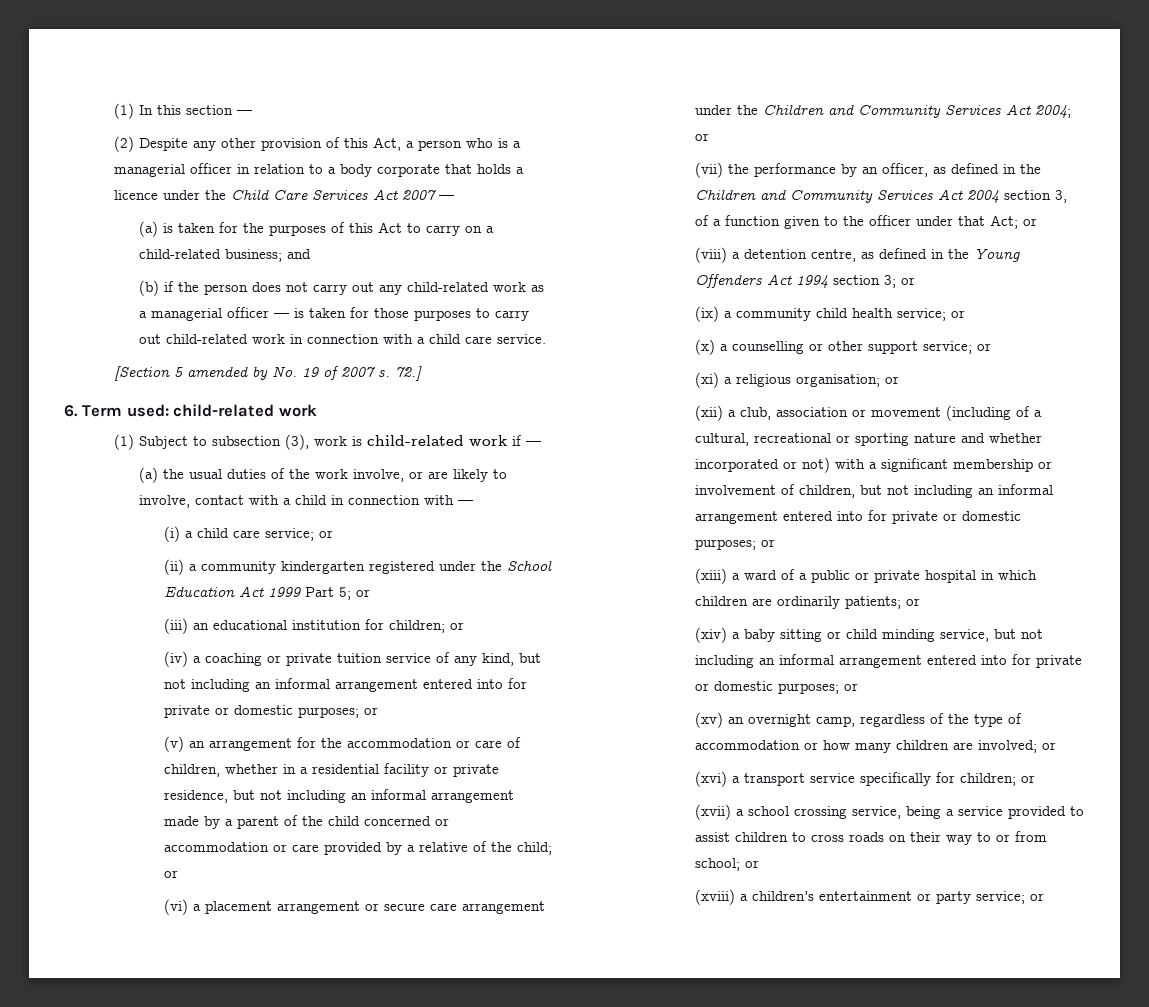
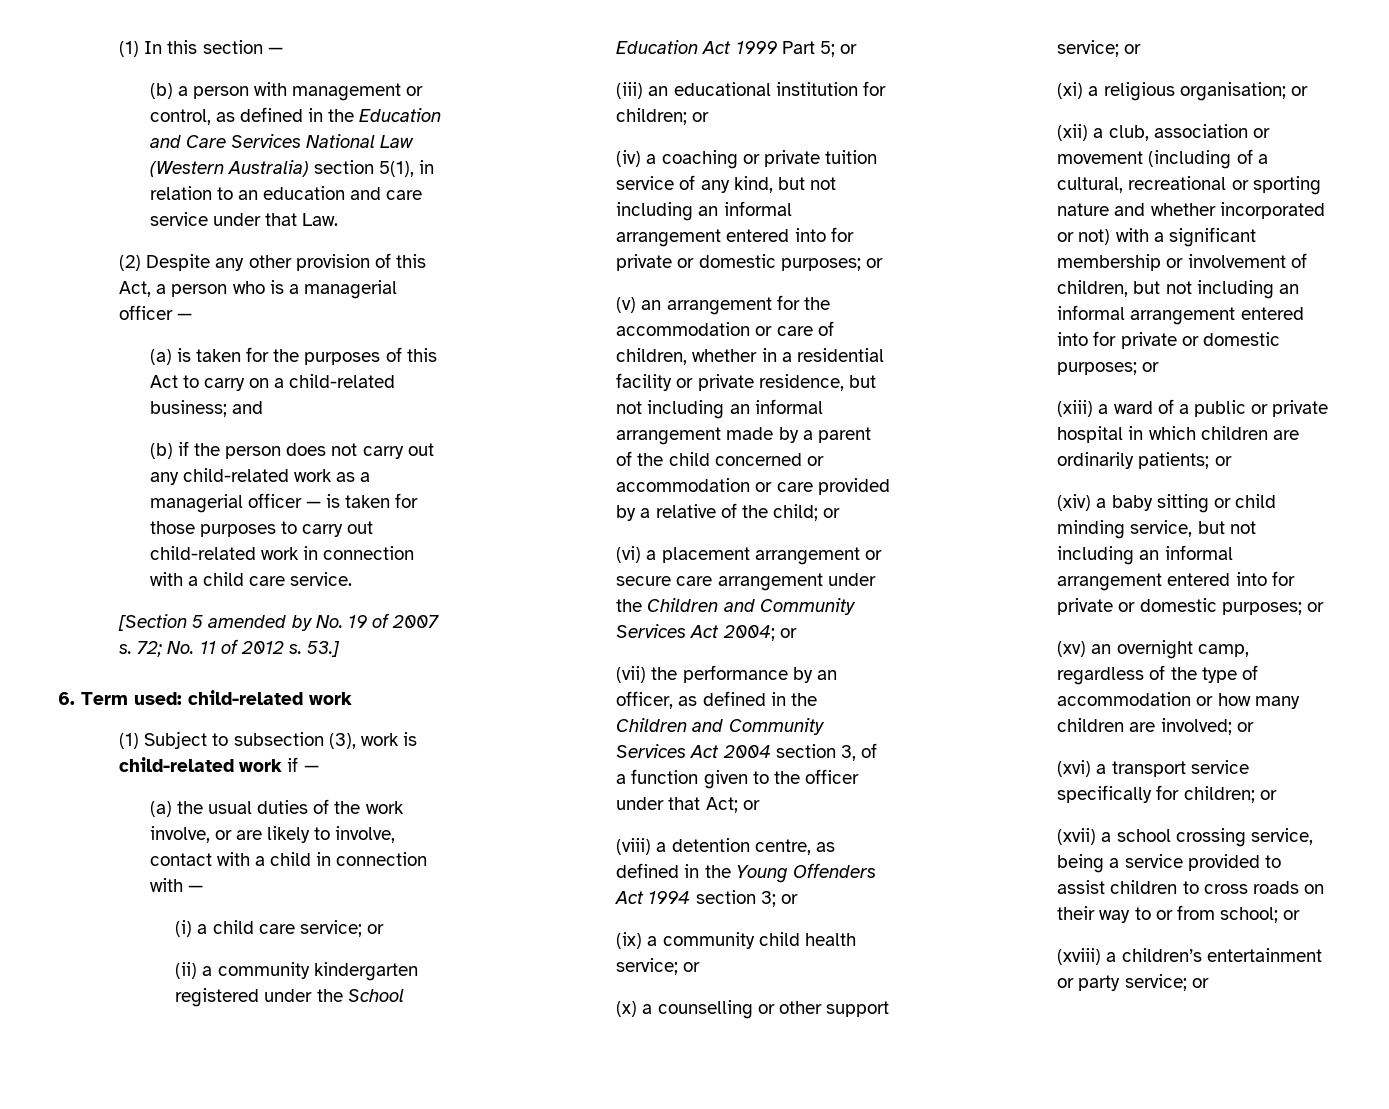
+ (b) a person with management or control, as defined in the Education and Care Services National Law (Western Australia) section 5(1), in relation to an education and care service under that Law.
- (2) Despite any other provision of this Act, a person who is a managerial officer in relation to a body corporate that holds a licence under the Child Care Services Act 2007 —
+ (2) Despite any other provision of this Act, a person who is a managerial officer —
- 72.]
+ 72; No. 11 of 2012 s. 53.]

